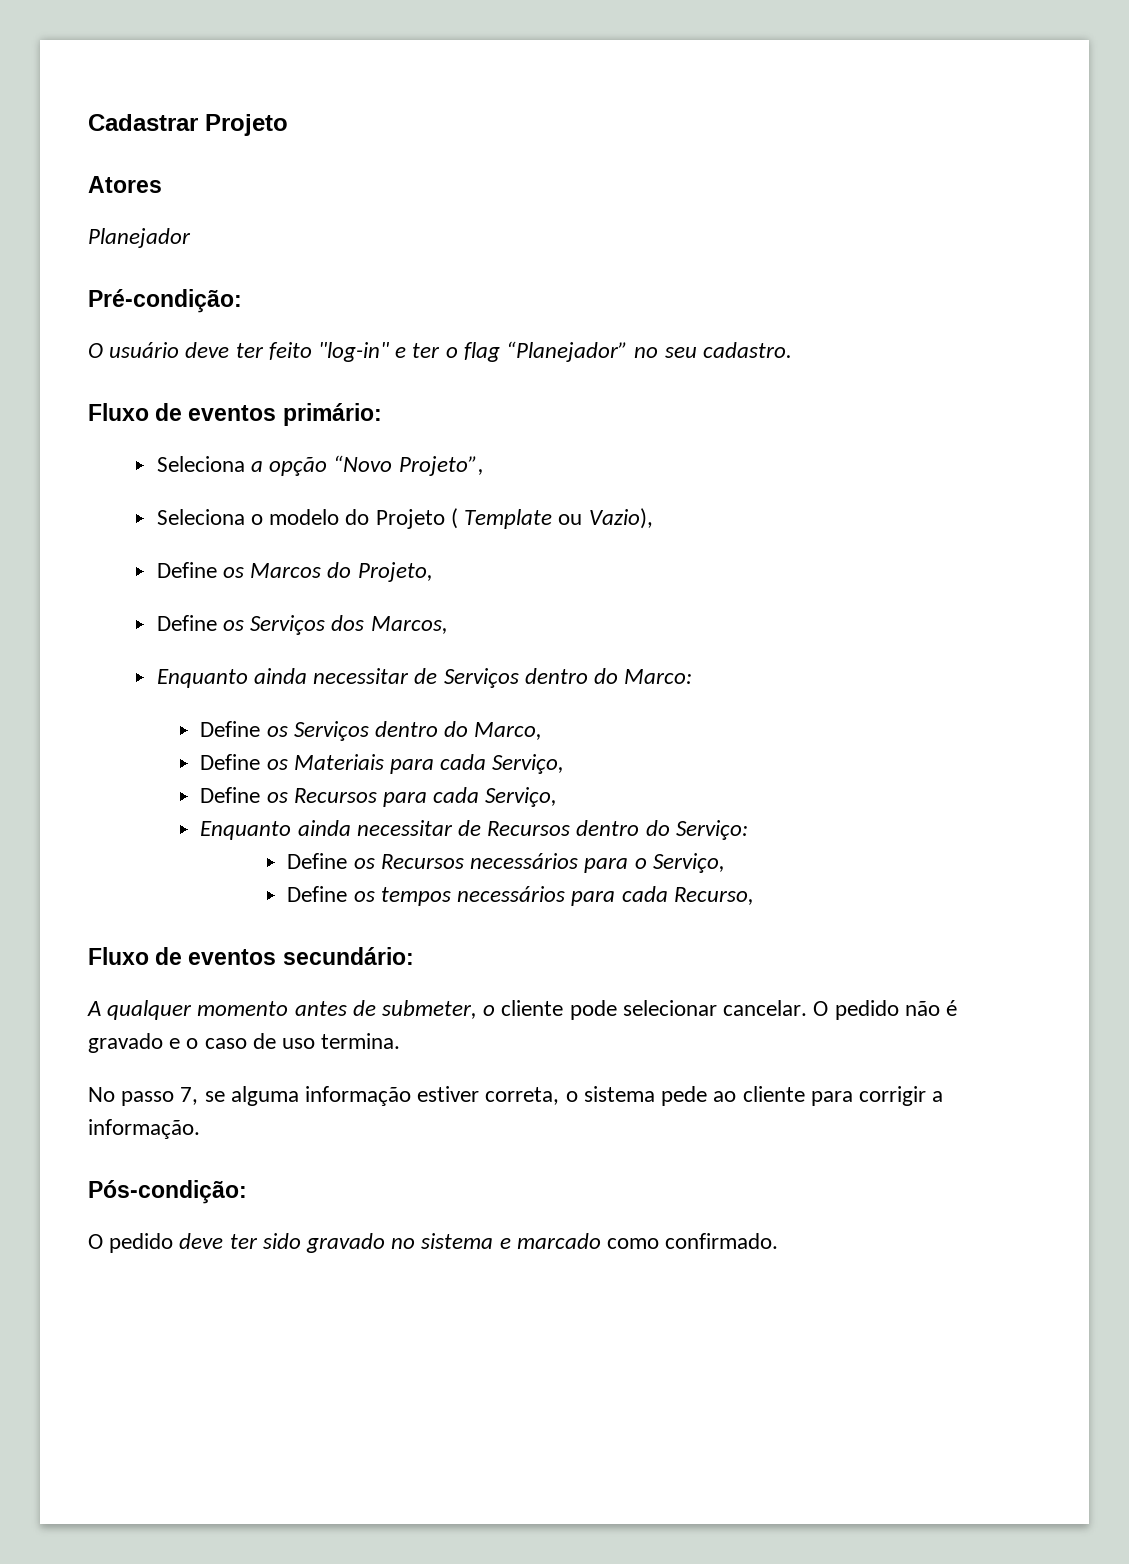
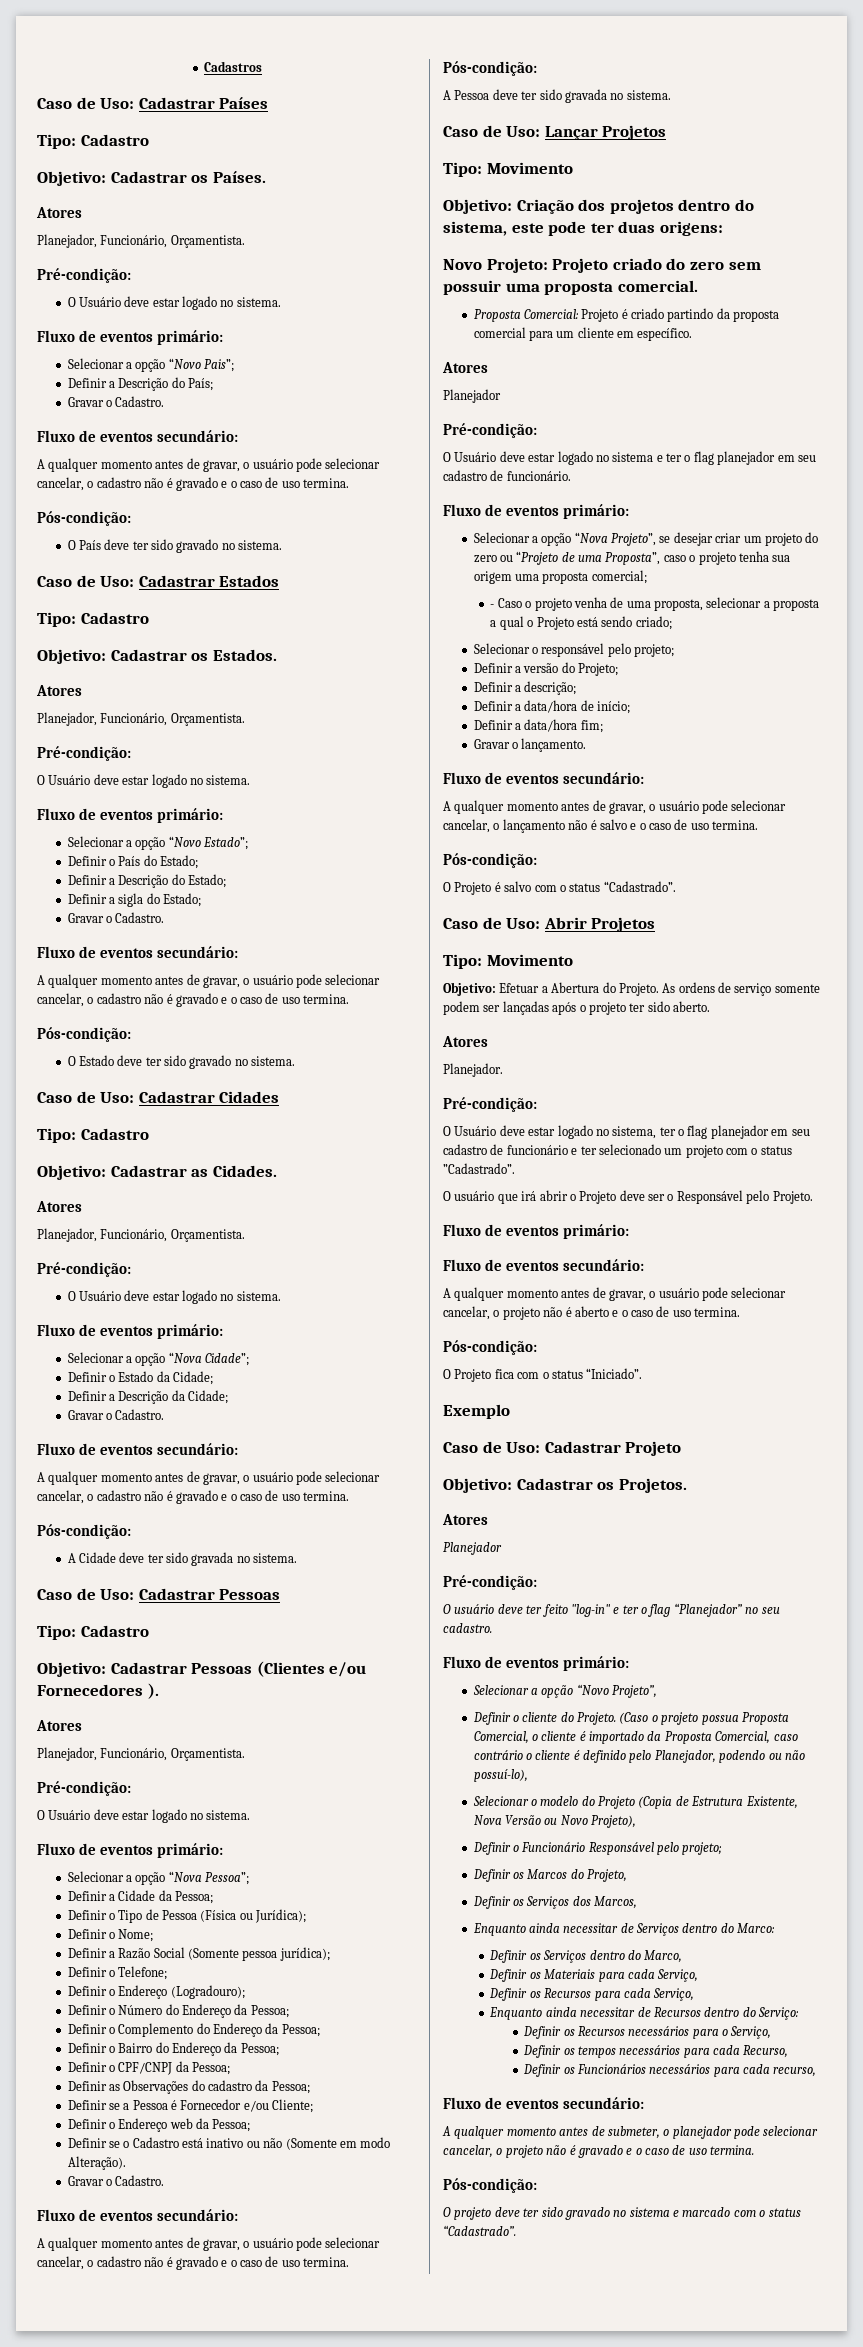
- Cadastrar Projeto
+ Cadastros
+ Caso de Uso: Cadastrar Países
+ Tipo: Cadastro
+ Objetivo: Cadastrar os Países.
+ Atores
+ Planejador, Funcionário, Orçamentista.
+ Pré-condição:
+ O Usuário deve estar logado no sistema.
+ Fluxo de eventos primário:
+ Selecionar a opção “Novo Pais”;
+ Definir a Descrição do País;
+ Gravar o Cadastro.
+ Fluxo de eventos secundário:
+ A qualquer momento antes de gravar, o usuário pode selecionar cancelar, o cadastro não é gravado e o caso de uso termina.
+ Pós-condição:
+ O País deve ter sido gravado no sistema.
+ Caso de Uso: Cadastrar Estados
+ Tipo: Cadastro
+ Objetivo: Cadastrar os Estados.
+ Atores
+ Planejador, Funcionário, Orçamentista.
+ Pré-condição:
+ O Usuário deve estar logado no sistema.
+ Fluxo de eventos primário:
+ Selecionar a opção “Novo Estado”;
+ Definir o País do Estado;
+ Definir a Descrição do Estado;
+ Definir a sigla do Estado;
+ Gravar o Cadastro.
+ Fluxo de eventos secundário:
+ A qualquer momento antes de gravar, o usuário pode selecionar cancelar, o cadastro não é gravado e o caso de uso termina.
+ Pós-condição:
+ O Estado deve ter sido gravado no sistema.
+ Caso de Uso: Cadastrar Cidades
+ Tipo: Cadastro
+ Objetivo: Cadastrar as Cidades.
+ Atores
+ Planejador, Funcionário, Orçamentista.
+ Pré-condição:
+ O Usuário deve estar logado no sistema.
+ Fluxo de eventos primário:
+ Selecionar a opção “Nova Cidade”;
+ Definir o Estado da Cidade;
+ Definir a Descrição da Cidade;
+ Gravar o Cadastro.
+ Fluxo de eventos secundário:
+ A qualquer momento antes de gravar, o usuário pode selecionar cancelar, o cadastro não é gravado e o caso de uso termina.
+ Pós-condição:
+ A Cidade deve ter sido gravada no sistema.
+ Caso de Uso: Cadastrar Pessoas
+ Tipo: Cadastro
+ Objetivo: Cadastrar Pessoas (Clientes e/ou Fornecedores ).
+ Atores
+ Planejador, Funcionário, Orçamentista.
+ Pré-condição:
+ O Usuário deve estar logado no sistema.
+ Fluxo de eventos primário:
+ Selecionar a opção “Nova Pessoa”;
+ Definir a Cidade da Pessoa;
+ Definir o Tipo de Pessoa (Física ou Jurídica);
+ Definir o Nome;
+ Definir a Razão Social (Somente pessoa jurídica);
+ Definir o Telefone;
+ Definir o Endereço (Logradouro);
+ Definir o Número do Endereço da Pessoa;
+ Definir o Complemento do Endereço da Pessoa;
+ Definir o Bairro do Endereço da Pessoa;
+ Definir o CPF/CNPJ da Pessoa;
+ Definir as Observações do cadastro da Pessoa;
+ Definir se a Pessoa é Fornecedor e/ou Cliente;
+ Definir o Endereço web da Pessoa;
+ Definir se o Cadastro está inativo ou não (Somente em modo Alteração).
+ Gravar o Cadastro.
+ Fluxo de eventos secundário:
+ A qualquer momento antes de gravar, o usuário pode selecionar cancelar, o cadastro não é gravado e o caso de uso termina.
+ Pós-condição:
+ A Pessoa deve ter sido gravada no sistema.
+ Caso de Uso: Lançar Projetos
+ Tipo: Movimento
+ Objetivo: Criação dos projetos dentro do sistema, este pode ter duas origens:
+ Novo Projeto: Projeto criado do zero sem possuir uma proposta comercial.
+ Proposta Comercial: Projeto é criado partindo da proposta comercial para um cliente em específico.
+ Atores
+ Planejador
+ Pré-condição:
+ O Usuário deve estar logado no sistema e ter o flag planejador em seu cadastro de funcionário.
+ Fluxo de eventos primário:
+ Selecionar a opção “Nova Projeto”, se desejar criar um projeto do zero ou “Projeto de uma Proposta”, caso o projeto tenha sua origem uma proposta comercial;
+ - Caso o projeto venha de uma proposta, selecionar a proposta a qual o Projeto está sendo criado;
+ Selecionar o responsável pelo projeto;
+ Definir a versão do Projeto;
+ Definir a descrição;
+ Definir a data/hora de início;
+ Definir a data/hora fim;
+ Gravar o lançamento.
+ Fluxo de eventos secundário:
+ A qualquer momento antes de gravar, o usuário pode selecionar cancelar, o lançamento não é salvo e o caso de uso termina.
+ Pós-condição:
+ O Projeto é salvo com o status “Cadastrado”.
+ Caso de Uso: Abrir Projetos
+ Tipo: Movimento
+ Objetivo: Efetuar a Abertura do Projeto. As ordens de serviço somente podem ser lançadas após o projeto ter sido aberto.
+ Atores
+ Planejador.
+ Pré-condição:
+ O Usuário deve estar logado no sistema, ter o flag planejador em seu cadastro de funcionário e ter selecionado um projeto com o status ”Cadastrado”.
+ O usuário que irá abrir o Projeto deve ser o Responsável pelo Projeto.
+ Fluxo de eventos primário:
+ Fluxo de eventos secundário:
+ A qualquer momento antes de gravar, o usuário pode selecionar cancelar, o projeto não é aberto e o caso de uso termina.
+ Pós-condição:
+ O Projeto fica com o status “Iniciado”.
+ Exemplo
+ Caso de Uso: Cadastrar Projeto
+ Objetivo: Cadastrar os Projetos.
- Seleciona a opção “Novo Projeto”,
+ Selecionar a opção “Novo Projeto”,
- Seleciona o modelo do Projeto ( Template ou Vazio),
- Define os Marcos do Projeto,
+ Definir o cliente do Projeto. (Caso o projeto possua Proposta Comercial, o cliente é importado da Proposta Comercial, caso contrário o cliente é definido pelo Planejador, podendo ou não possuí-lo),
+ Selecionar o modelo do Projeto (Copia de Estrutura Existente, Nova Versão ou Novo Projeto),
+ Definir o Funcionário Responsável pelo projeto;
+ Definir os Marcos do Projeto,
- Define os Serviços dos Marcos,
+ Definir os Serviços dos Marcos,
- Define os Serviços dentro do Marco,
+ Definir os Serviços dentro do Marco,
- Define os Materiais para cada Serviço,
+ Definir os Materiais para cada Serviço,
- Define os Recursos para cada Serviço,
+ Definir os Recursos para cada Serviço,
- Define os Recursos necessários para o Serviço,
+ Definir os Recursos necessários para o Serviço,
- Define os tempos necessários para cada Recurso,
+ Definir os tempos necessários para cada Recurso,
+ Definir os Funcionários necessários para cada recurso,
- A qualquer momento antes de submeter, o cliente pode selecionar cancelar. O pedido não é gravado e o caso de uso termina.
- No passo 7, se alguma informação estiver correta, o sistema pede ao cliente para corrigir a informação.
+ A qualquer momento antes de submeter, o planejador pode selecionar cancelar, o projeto não é gravado e o caso de uso termina.
  Pós-condição:
- O pedido deve ter sido gravado no sistema e marcado como confirmado.
+ O projeto deve ter sido gravado no sistema e marcado com o status “Cadastrado”.

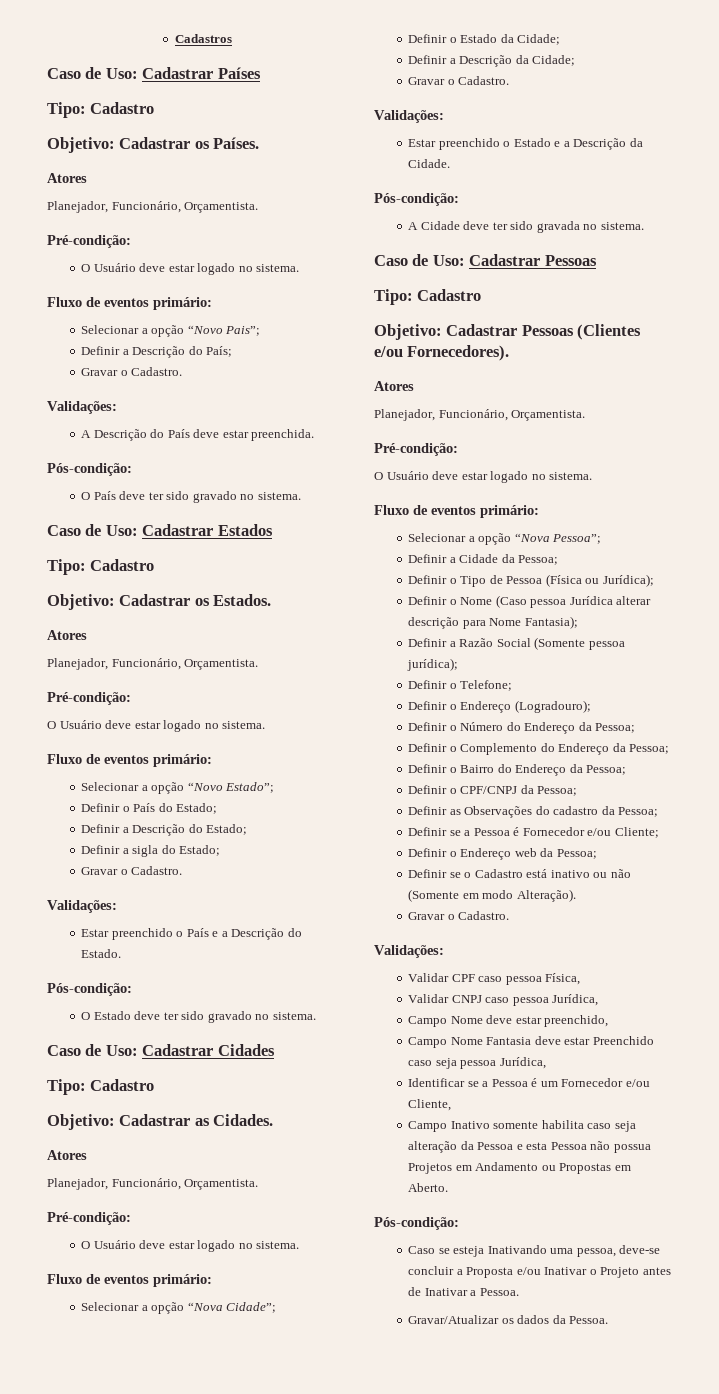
  Definir a Descrição do País;
  Gravar o Cadastro.
- Fluxo de eventos secundário:
- A qualquer momento antes de gravar, o usuário pode selecionar cancelar, o cadastro não é gravado e o caso de uso termina.
+ Validações:
+ A Descrição do País deve estar preenchida.
  Definir a sigla do Estado;
  Gravar o Cadastro.
- Fluxo de eventos secundário:
- A qualquer momento antes de gravar, o usuário pode selecionar cancelar, o cadastro não é gravado e o caso de uso termina.
+ Validações:
+ Estar preenchido o País e a Descrição do Estado.
  Definir a Descrição da Cidade;
  Gravar o Cadastro.
- Fluxo de eventos secundário:
- A qualquer momento antes de gravar, o usuário pode selecionar cancelar, o cadastro não é gravado e o caso de uso termina.
+ Validações:
+ Estar preenchido o Estado e a Descrição da Cidade.
- Objetivo: Cadastrar Pessoas (Clientes e/ou Fornecedores ).
+ Objetivo: Cadastrar Pessoas (Clientes e/ou Fornecedores).
- Definir o Nome;
+ Definir o Nome (Caso pessoa Jurídica alterar descrição para Nome Fantasia);
  Definir se o Cadastro está inativo ou não (Somente em modo Alteração).
  Gravar o Cadastro.
- Fluxo de eventos secundário:
- A qualquer momento antes de gravar, o usuário pode selecionar cancelar, o cadastro não é gravado e o caso de uso termina.
+ Validações:
+ Validar CPF caso pessoa Física,
+ Validar CNPJ caso pessoa Jurídica,
+ Campo Nome deve estar preenchido,
+ Campo Nome Fantasia deve estar Preenchido caso seja pessoa Jurídica,
+ Identificar se a Pessoa é um Fornecedor e/ou Cliente,
+ Campo Inativo somente habilita caso seja alteração da Pessoa e esta Pessoa não possua Projetos em Andamento ou Propostas em Aberto.
  Pós-condição:
- A Pessoa deve ter sido gravada no sistema.
- Caso de Uso: Lançar Projetos
- Tipo: Movimento
- Objetivo: Criação dos projetos dentro do sistema, este pode ter duas origens:
- Novo Projeto: Projeto criado do zero sem possuir uma proposta comercial.
- Proposta Comercial: Projeto é criado partindo da proposta comercial para um cliente em específico.
- Atores
- Planejador
- Pré-condição:
- O Usuário deve estar logado no sistema e ter o flag planejador em seu cadastro de funcionário.
- Fluxo de eventos primário:
- Selecionar a opção “Nova Projeto”, se desejar criar um projeto do zero ou “Projeto de uma Proposta”, caso o projeto tenha sua origem uma proposta comercial;
- - Caso o projeto venha de uma proposta, selecionar a proposta a qual o Projeto está sendo criado;
- Selecionar o responsável pelo projeto;
- Definir a versão do Projeto;
- Definir a descrição;
- Definir a data/hora de início;
- Definir a data/hora fim;
- Gravar o lançamento.
- Fluxo de eventos secundário:
- A qualquer momento antes de gravar, o usuário pode selecionar cancelar, o lançamento não é salvo e o caso de uso termina.
- Pós-condição:
- O Projeto é salvo com o status “Cadastrado”.
- Caso de Uso: Abrir Projetos
- Tipo: Movimento
- Objetivo: Efetuar a Abertura do Projeto. As ordens de serviço somente podem ser lançadas após o projeto ter sido aberto.
- Atores
- Planejador.
- Pré-condição:
- O Usuário deve estar logado no sistema, ter o flag planejador em seu cadastro de funcionário e ter selecionado um projeto com o status ”Cadastrado”.
- O usuário que irá abrir o Projeto deve ser o Responsável pelo Projeto.
- Fluxo de eventos primário:
- Fluxo de eventos secundário:
- A qualquer momento antes de gravar, o usuário pode selecionar cancelar, o projeto não é aberto e o caso de uso termina.
- Pós-condição:
- O Projeto fica com o status “Iniciado”.
- Exemplo
- Caso de Uso: Cadastrar Projeto
- Objetivo: Cadastrar os Projetos.
- Atores
- Planejador
- Pré-condição:
- O usuário deve ter feito "log-in" e ter o flag “Planejador” no seu cadastro.
- Fluxo de eventos primário:
- Selecionar a opção “Novo Projeto”,
- Definir o cliente do Projeto. (Caso o projeto possua Proposta Comercial, o cliente é importado da Proposta Comercial, caso contrário o cliente é definido pelo Planejador, podendo ou não possuí-lo),
- Selecionar o modelo do Projeto (Copia de Estrutura Existente, Nova Versão ou Novo Projeto),
- Definir o Funcionário Responsável pelo projeto;
- Definir os Marcos do Projeto,
- Definir os Serviços dos Marcos,
- Enquanto ainda necessitar de Serviços dentro do Marco:
- Definir os Serviços dentro do Marco,
- Definir os Materiais para cada Serviço,
- Definir os Recursos para cada Serviço,
- Enquanto ainda necessitar de Recursos dentro do Serviço:
- Definir os Recursos necessários para o Serviço,
- Definir os tempos necessários para cada Recurso,
- Definir os Funcionários necessários para cada recurso,
- Fluxo de eventos secundário:
- A qualquer momento antes de submeter, o planejador pode selecionar cancelar, o projeto não é gravado e o caso de uso termina.
- Pós-condição:
- O projeto deve ter sido gravado no sistema e marcado com o status “Cadastrado”.
+ Caso se esteja Inativando uma pessoa, deve-se concluir a Proposta e/ou Inativar o Projeto antes de Inativar a Pessoa.
+ Gravar/Atualizar os dados da Pessoa.

